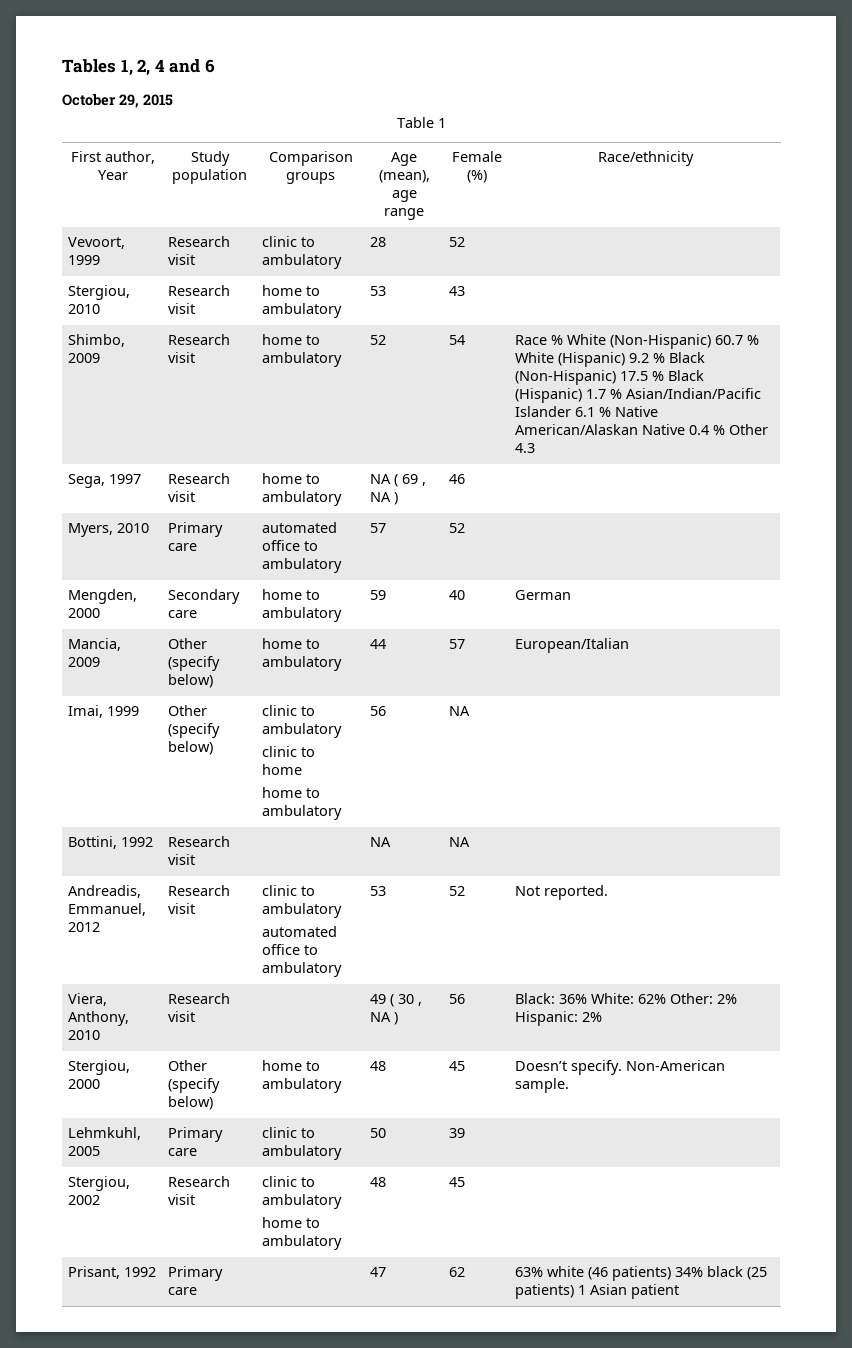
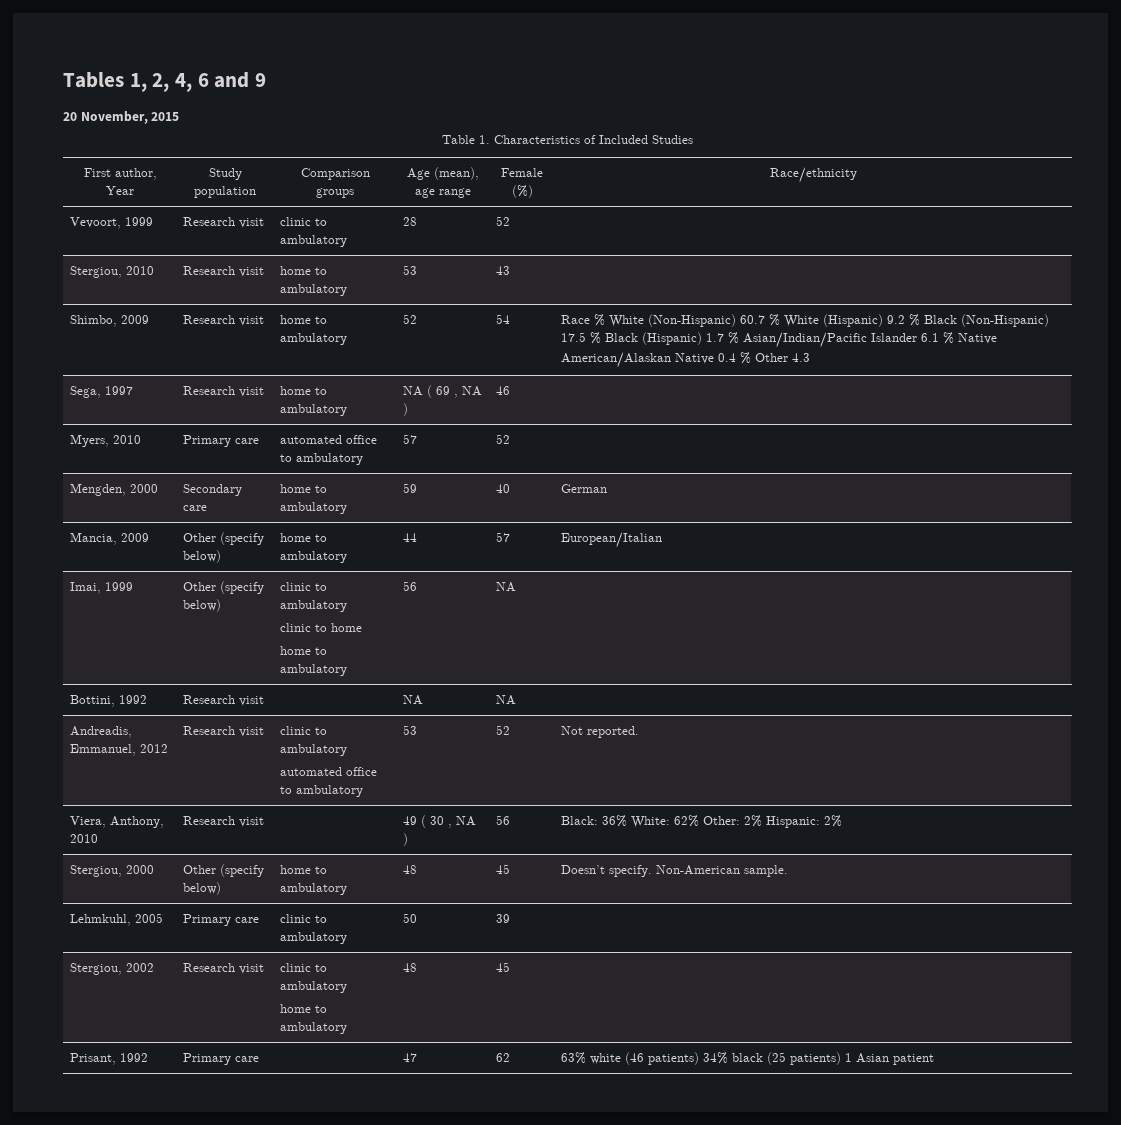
- Tables 1, 2, 4 and 6
- October 29, 2015
- Table 1
+ Tables 1, 2, 4, 6 and 9
+ 20 November, 2015
+ Table 1. Characteristics of Included Studies

